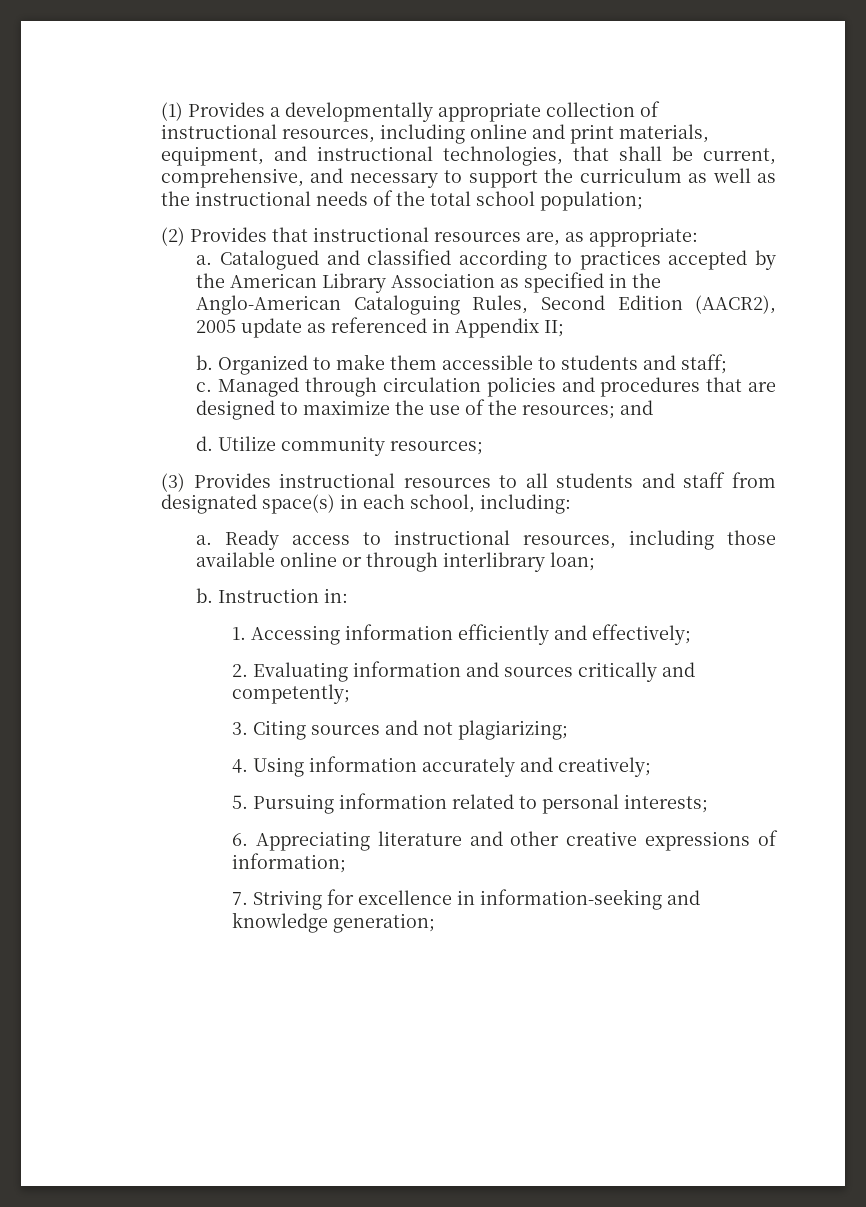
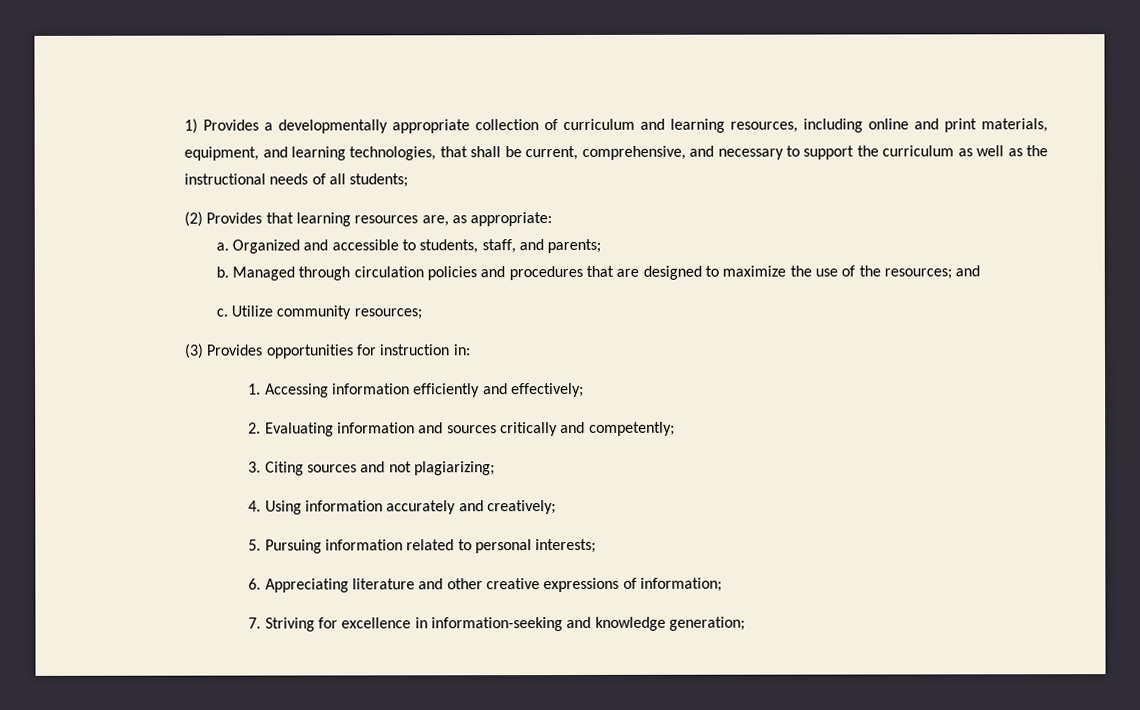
- (1) Provides a developmentally appropriate collection of instructional resources, including online and print materials, equipment, and instructional technologies, that shall be current, comprehensive, and necessary to support the curriculum as well as the instructional needs of the total school population;
+ 1) Provides a developmentally appropriate collection of curriculum and learning resources, including online and print materials, equipment, and learning technologies, that shall be current, comprehensive, and necessary to support the curriculum as well as the instructional needs of all students;
- (2) Provides that instructional resources are, as appropriate:
+ (2) Provides that learning resources are, as appropriate:
- Catalogued and classified according to practices accepted by the American Library Association as specified in the Anglo-American Cataloguing Rules, Second Edition (AACR2), 2005 update as referenced in Appendix II;
- b. Organized to make them accessible to students and staff;
- c.
+ Organized and accessible to students, staff, and parents;
+ b.
- d.
+ c.
- (3) Provides instructional resources to all students and staff from designated space(s) in each school, including:
- a. Ready access to instructional resources, including those available online or through interlibrary loan;
- b. Instruction in:
+ (3) Provides opportunities for instruction in:

